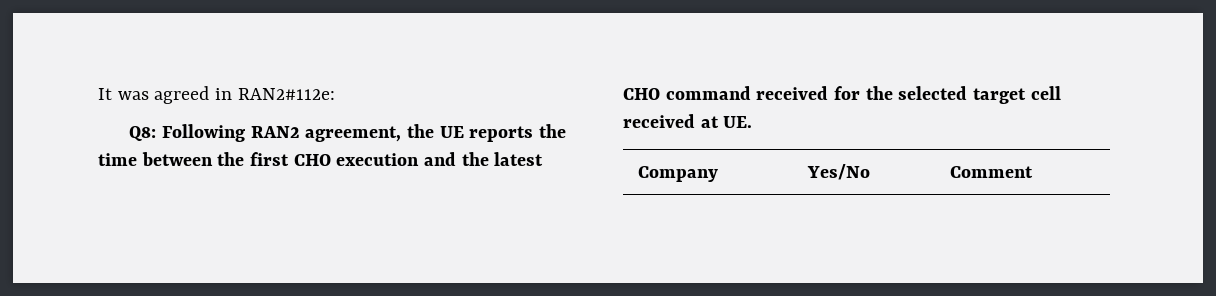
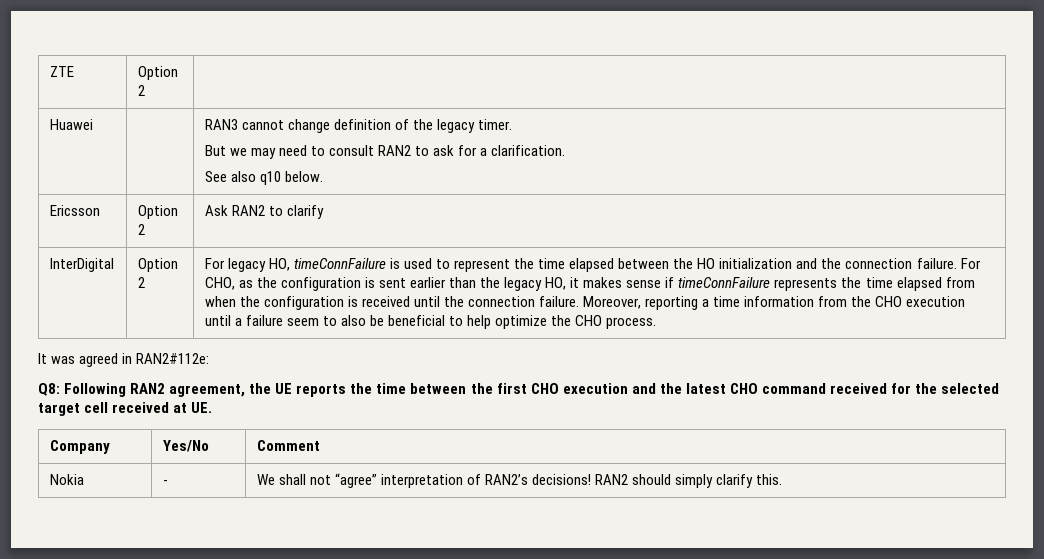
+ ZTE | Option 2 |
+ Huawei | | RAN3 cannot change definition of the legacy timer.
+ But we may need to consult RAN2 to ask for a clarification.
+ See also q10 below.
+ Ericsson | Option 2 | Ask RAN2 to clarify
+ InterDigital | Option 2 | For legacy HO, timeConnFailure is used to represent the time elapsed between the HO initialization and the connection failure. For CHO, as the configuration is sent earlier than the legacy HO, it makes sense if timeConnFailure represents the time elapsed from when the configuration is received until the connection failure. Moreover, reporting a time information from the CHO execution until a failure seem to also be beneficial to help optimize the CHO process.
+ Nokia | - | We shall not “agree” interpretation of RAN2’s decisions! RAN2 should simply clarify this.

